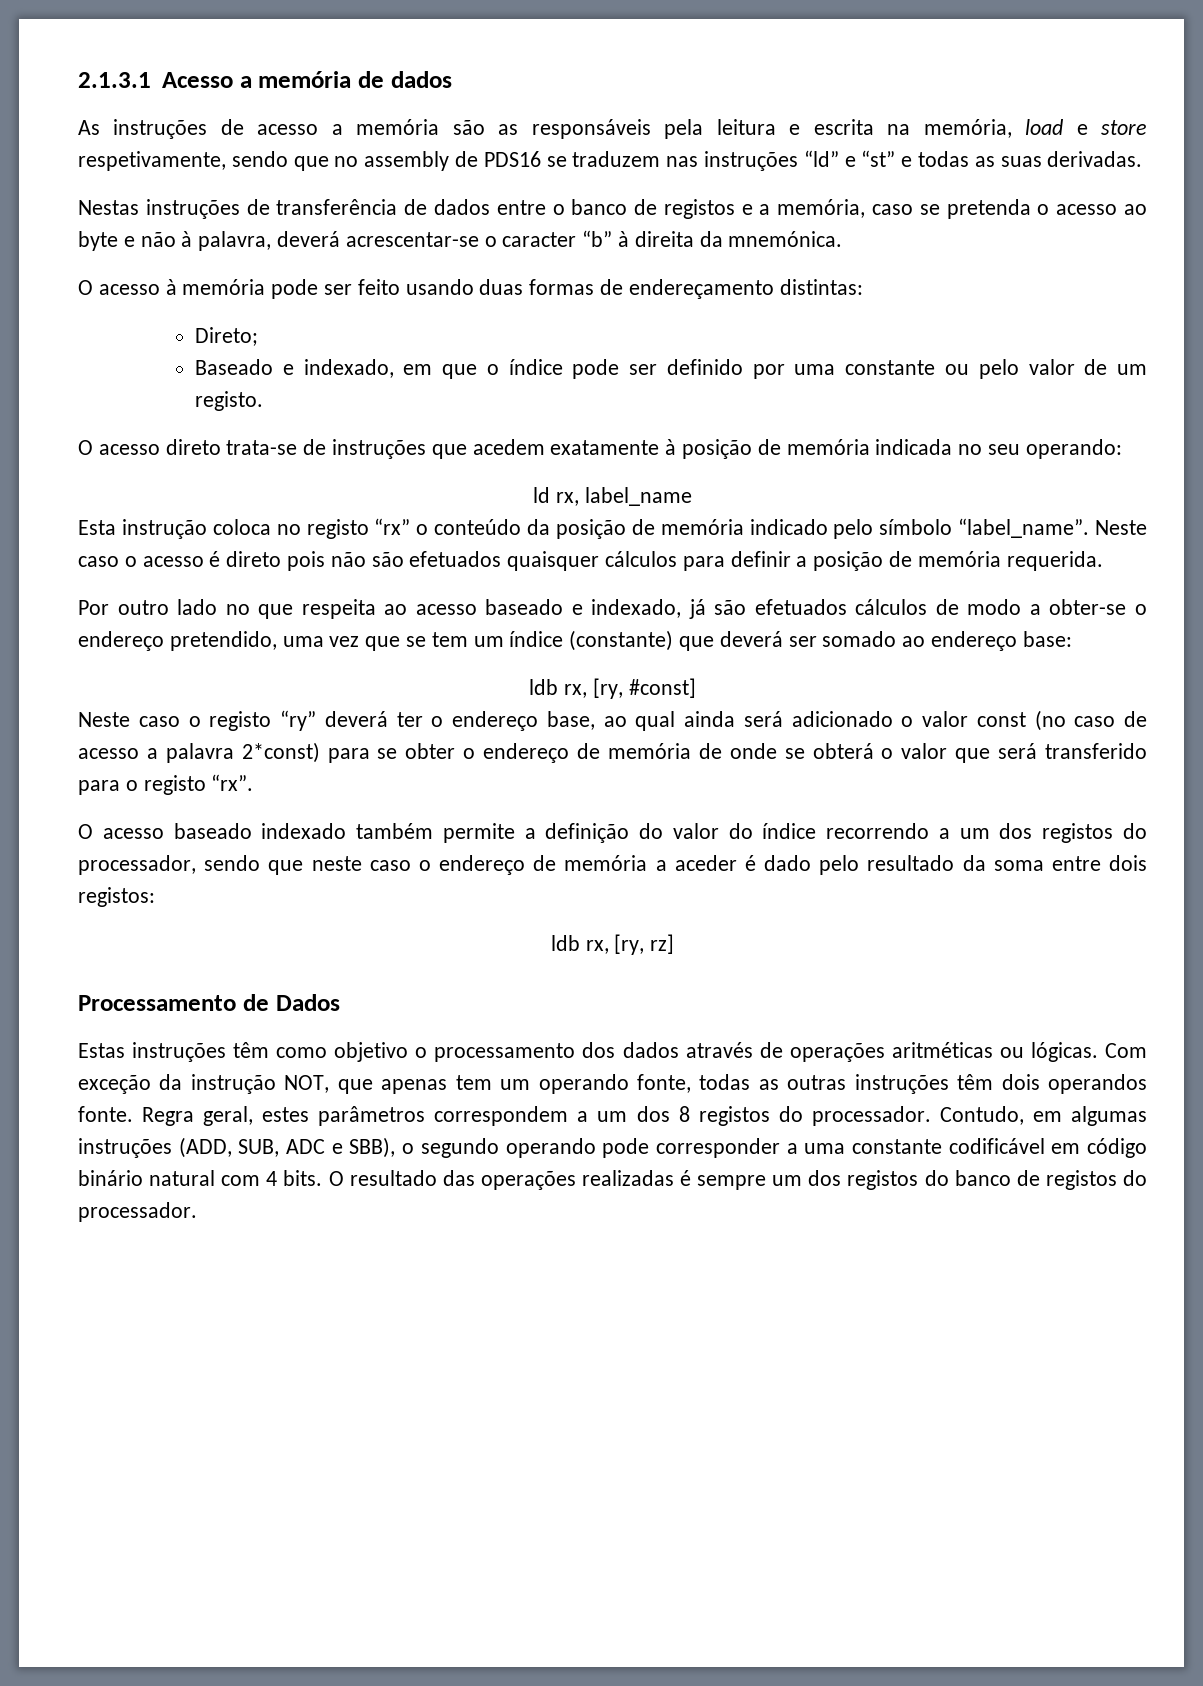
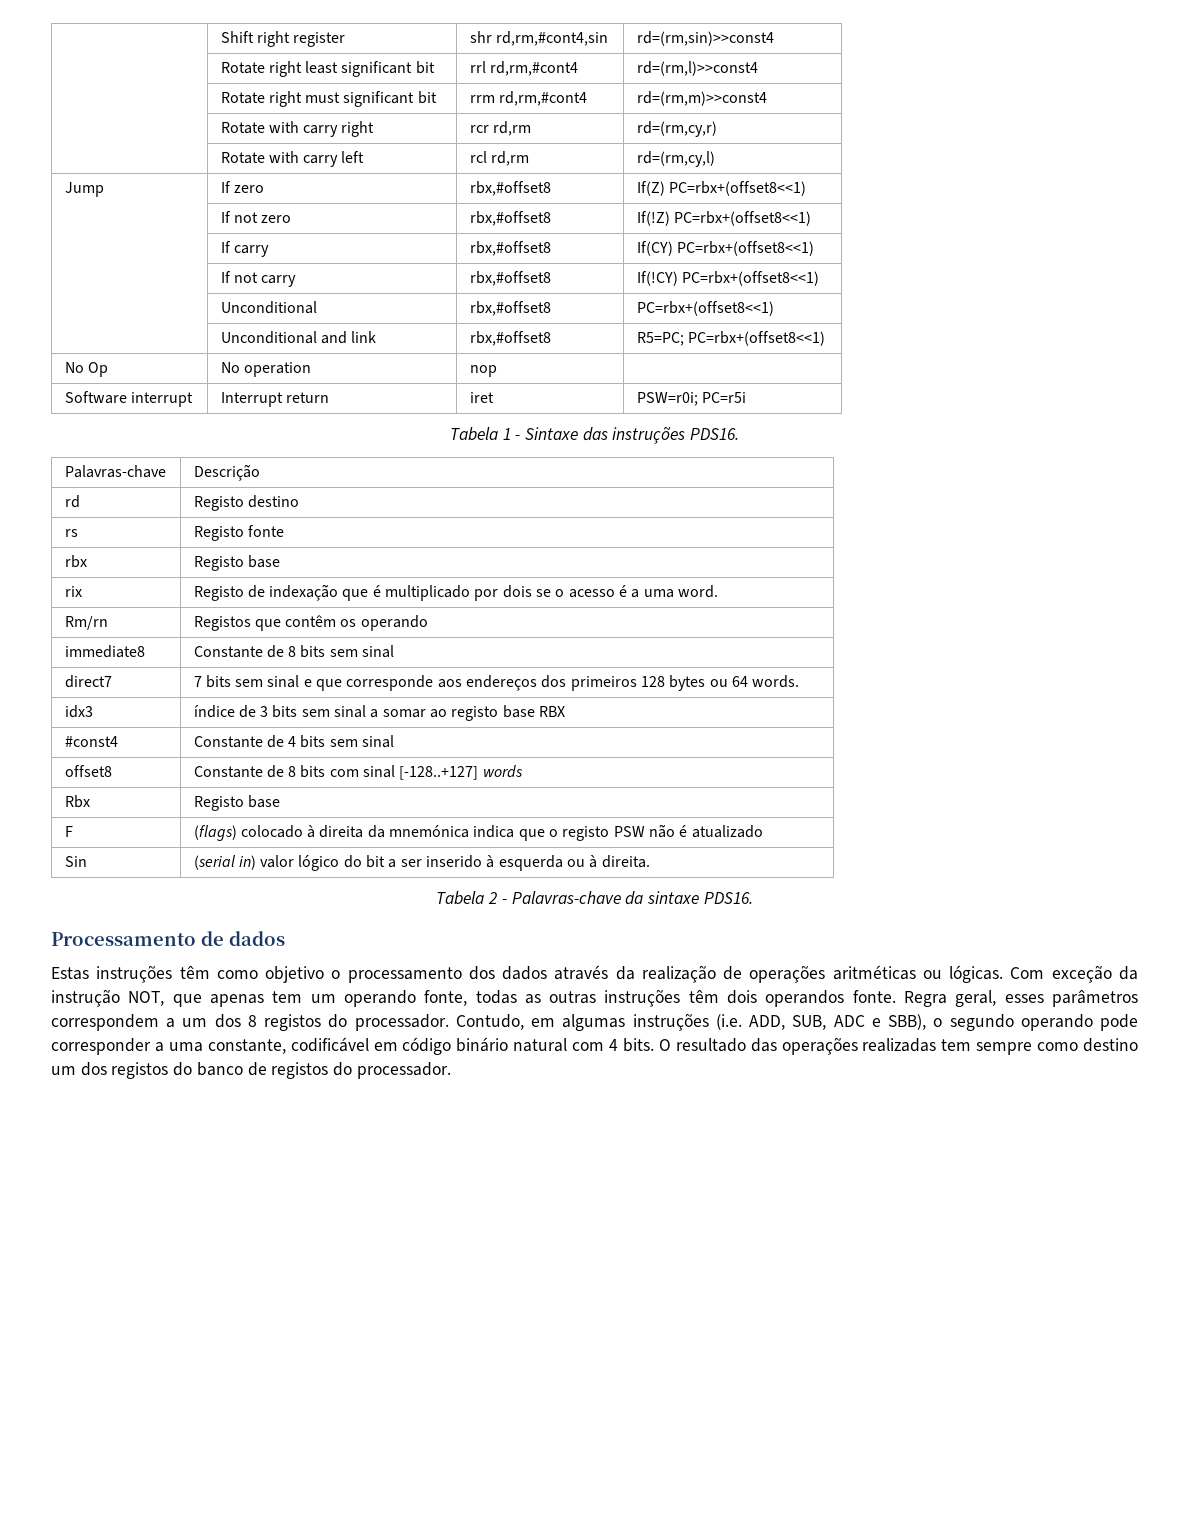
- 2.1.3.1 Acesso a memória de dados
- As instruções de acesso a memória são as responsáveis pela leitura e escrita na memória, load e store respetivamente, sendo que no assembly de PDS16 se traduzem nas instruções “ld” e “st” e todas as suas derivadas.
- Nestas instruções de transferência de dados entre o banco de registos e a memória, caso se pretenda o acesso ao byte e não à palavra, deverá acrescentar-se o caracter “b” à direita da mnemónica.
- O acesso à memória pode ser feito usando duas formas de endereçamento distintas:
- Direto;
- Baseado e indexado, em que o índice pode ser definido por uma constante ou pelo valor de um registo.
- O acesso direto trata-se de instruções que acedem exatamente à posição de memória indicada no seu operando:
- ld rx, label_name
- Esta instrução coloca no registo “rx” o conteúdo da posição de memória indicado pelo símbolo “label_name”. Neste caso o acesso é direto pois não são efetuados quaisquer cálculos para definir a posição de memória requerida.
- Por outro lado no que respeita ao acesso baseado e indexado, já são efetuados cálculos de modo a obter-se o endereço pretendido, uma vez que se tem um índice (constante) que deverá ser somado ao endereço base:
- ldb rx, [ry, #const]
- Neste caso o registo “ry” deverá ter o endereço base, ao qual ainda será adicionado o valor const (no caso de acesso a palavra 2*const) para se obter o endereço de memória de onde se obterá o valor que será transferido para o registo “rx”.
- O acesso baseado indexado também permite a definição do valor do índice recorrendo a um dos registos do processador, sendo que neste caso o endereço de memória a aceder é dado pelo resultado da soma entre dois registos:
- ldb rx, [ry, rz]
+ | Shift right register | shr rd,rm,#cont4,sin | rd=(rm,sin)>>const4
+ | Rotate right least significant bit | rrl rd,rm,#cont4 | rd=(rm,l)>>const4
+ | Rotate right must significant bit | rrm rd,rm,#cont4 | rd=(rm,m)>>const4
+ | Rotate with carry right | rcr rd,rm | rd=(rm,cy,r)
+ | Rotate with carry left | rcl rd,rm | rd=(rm,cy,l)
+ Jump | If zero | rbx,#offset8 | If(Z) PC=rbx+(offset8<<1)
+ | If not zero | rbx,#offset8 | If(!Z) PC=rbx+(offset8<<1)
+ | If carry | rbx,#offset8 | If(CY) PC=rbx+(offset8<<1)
+ | If not carry | rbx,#offset8 | If(!CY) PC=rbx+(offset8<<1)
+ | Unconditional | rbx,#offset8 | PC=rbx+(offset8<<1)
+ | Unconditional and link | rbx,#offset8 | R5=PC; PC=rbx+(offset8<<1)
+ No Op | No operation | nop |
+ Software interrupt | Interrupt return | iret | PSW=r0i; PC=r5i
+ Tabela 1 - Sintaxe das instruções PDS16.
+ Palavras-chave | Descrição
+ rd | Registo destino
+ rs | Registo fonte
+ rbx | Registo base
+ rix | Registo de indexação que é multiplicado por dois se o acesso é a uma word.
+ Rm/rn | Registos que contêm os operando
+ immediate8 | Constante de 8 bits sem sinal
+ direct7 | 7 bits sem sinal e que corresponde aos endereços dos primeiros 128 bytes ou 64 words.
+ idx3 | índice de 3 bits sem sinal a somar ao registo base RBX
+ #const4 | Constante de 4 bits sem sinal
+ offset8 | Constante de 8 bits com sinal [‐128..+127] words
+ Rbx | Registo base
+ F | (flags) colocado à direita da mnemónica indica que o registo PSW não é atualizado
+ Sin | (serial in) valor lógico do bit a ser inserido à esquerda ou à direita.
+ Tabela 2 - Palavras-chave da sintaxe PDS16.
- Processamento de Dados
+ Processamento de dados
- Estas instruções têm como objetivo o processamento dos dados através de operações aritméticas ou lógicas.
+ Estas instruções têm como objetivo o processamento dos dados através da realização de operações aritméticas ou lógicas.
- Regra geral, estes parâmetros correspondem a um dos 8 registos do processador.
+ Regra geral, esses parâmetros correspondem a um dos 8 registos do processador.
- Contudo, em algumas instruções (ADD, SUB, ADC e SBB), o segundo operando pode corresponder a uma constante codificável em código binário natural com 4 bits.
+ Contudo, em algumas instruções (i.e. ADD, SUB, ADC e SBB), o segundo operando pode corresponder a uma constante, codificável em código binário natural com 4 bits.
- O resultado das operações realizadas é sempre um dos registos do banco de registos do processador.
+ O resultado das operações realizadas tem sempre como destino um dos registos do banco de registos do processador.

